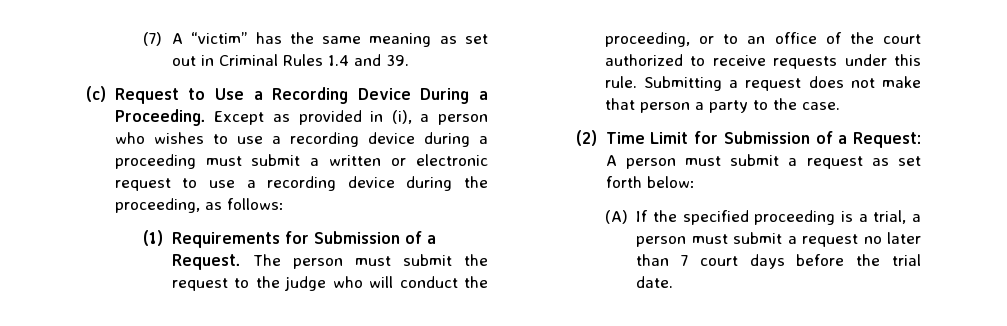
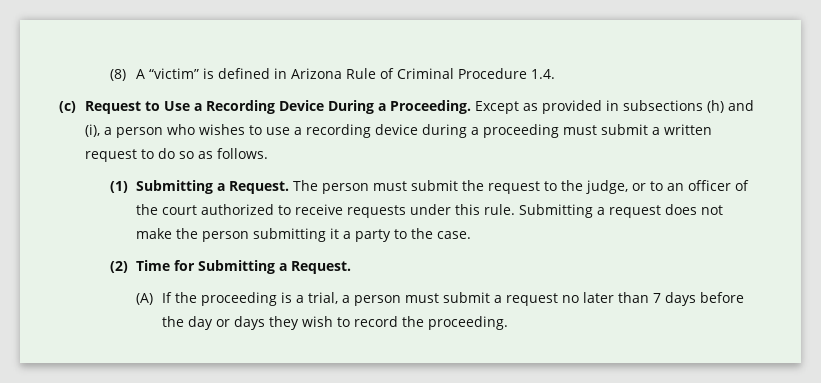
- (7) A “victim” has the same meaning as set out in Criminal Rules 1.4 and 39.
+ (8) A “victim” is defined in Arizona Rule of Criminal Procedure 1.4.
- Except as provided in (i), a person who wishes to use a recording device during a proceeding must submit a written or electronic request to use a recording device during the proceeding, as follows:
- (1) Requirements for Submission of a Request.
+ Except as provided in subsections (h) and (i), a person who wishes to use a recording device during a proceeding must submit a written request to do so as follows.
+ (1) Submitting a Request.
- The person must submit the request to the judge who will conduct the proceeding, or to an office of the court authorized to receive requests under this rule.
+ The person must submit the request to the judge, or to an officer of the court authorized to receive requests under this rule.
- Submitting a request does not make that person a party to the case.
+ Submitting a request does not make the person submitting it a party to the case.
- (2) Time Limit for Submission of a Request: A person must submit a request as set forth below:
+ (2) Time for Submitting a Request.
- (A) If the specified proceeding is a trial, a person must submit a request no later than 7 court days before the trial date.
+ (A) If the proceeding is a trial, a person must submit a request no later than 7 days before the day or days they wish to record the proceeding.

